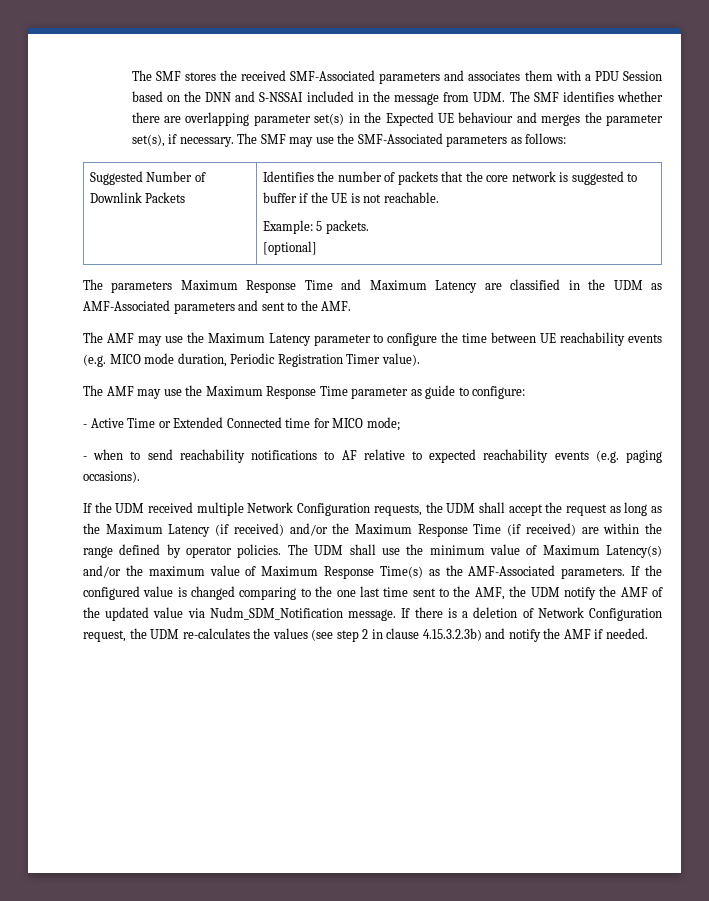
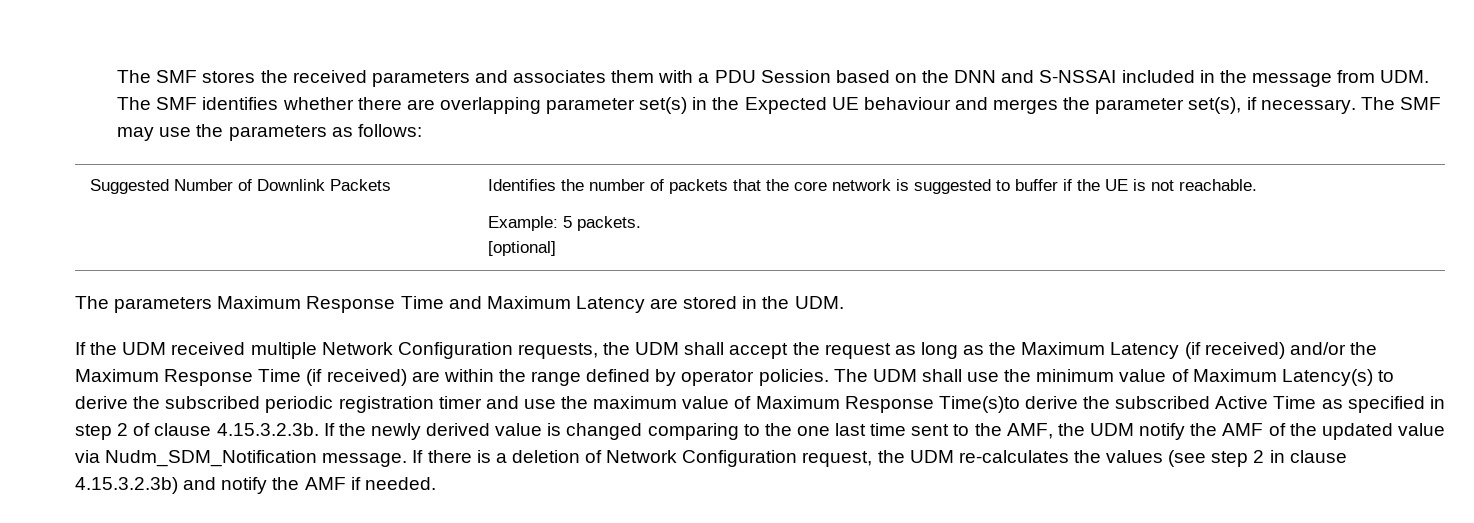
- The SMF stores the received SMF-Associated parameters and associates them with a PDU Session based on the DNN and S-NSSAI included in the message from UDM. The SMF identifies whether there are overlapping parameter set(s) in the Expected UE behaviour and merges the parameter set(s), if necessary.
+ The SMF stores the received parameters and associates them with a PDU Session based on the DNN and S-NSSAI included in the message from UDM. The SMF identifies whether there are overlapping parameter set(s) in the Expected UE behaviour and merges the parameter set(s), if necessary.
- The SMF may use the SMF-Associated parameters as follows:
+ The SMF may use the parameters as follows:
- The parameters Maximum Response Time and Maximum Latency are classified in the UDM as AMF-Associated parameters and sent to the AMF.
- The AMF may use the Maximum Latency parameter to configure the time between UE reachability events (e.g. MICO mode duration, Periodic Registration Timer value).
- The AMF may use the Maximum Response Time parameter as guide to configure:
- - Active Time or Extended Connected time for MICO mode;
- - when to send reachability notifications to AF relative to expected reachability events (e.g. paging occasions).
+ The parameters Maximum Response Time and Maximum Latency are stored in the UDM.
- The UDM shall use the minimum value of Maximum Latency(s) and/or the maximum value of Maximum Response Time(s) as the AMF-Associated parameters. If the configured value is changed comparing to the one last time sent to the AMF, the UDM notify the AMF of the updated value via Nudm_SDM_Notification message.
+ The UDM shall use the minimum value of Maximum Latency(s) to derive the subscribed periodic registration timer and use the maximum value of Maximum Response Time(s)to derive the subscribed Active Time as specified in step 2 of clause 4.15.3.2.3b. If the newly derived value is changed comparing to the one last time sent to the AMF, the UDM notify the AMF of the updated value via Nudm_SDM_Notification message.

